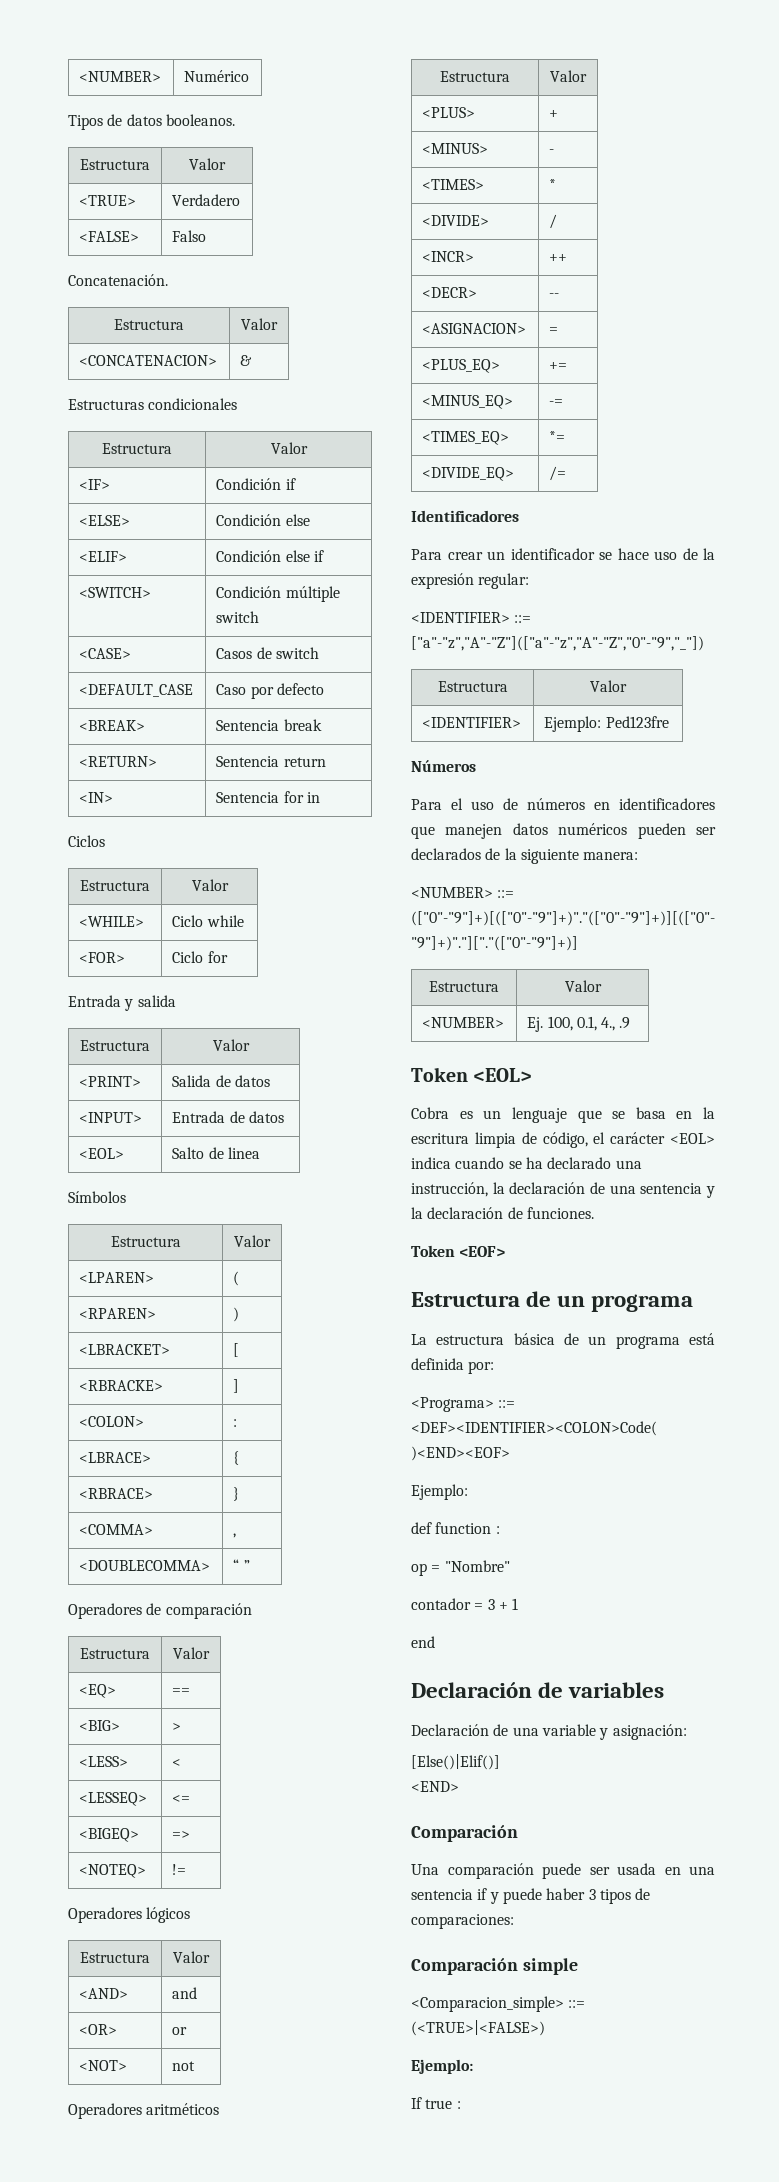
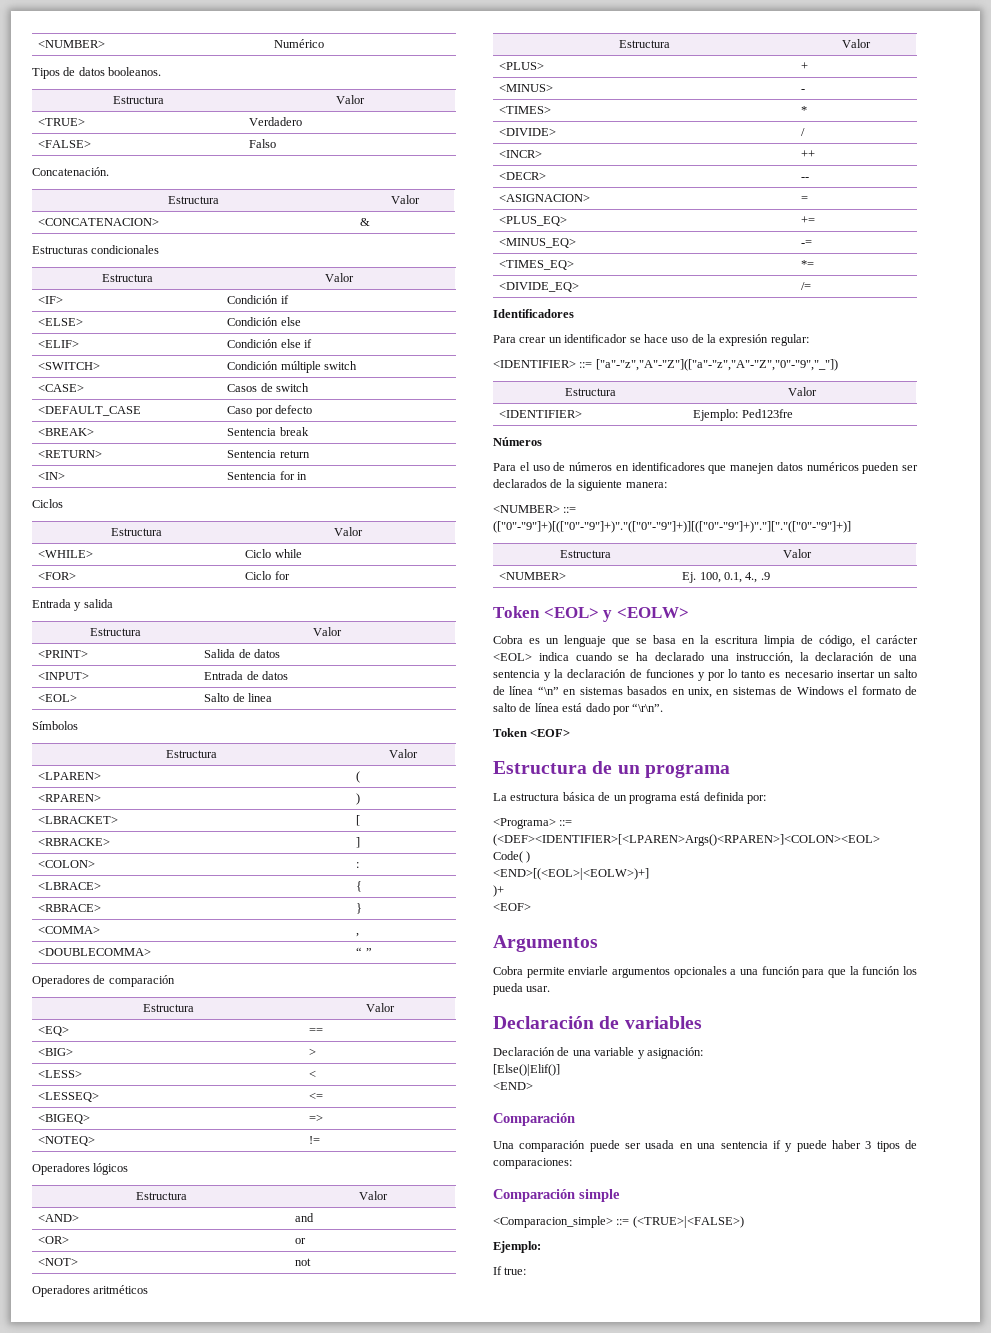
- Token <EOL>
+ Token <EOL> y <EOLW>
- Cobra es un lenguaje que se basa en la escritura limpia de código, el carácter <EOL> indica cuando se ha declarado una instrucción, la declaración de una sentencia y la declaración de funciones.
+ Cobra es un lenguaje que se basa en la escritura limpia de código, el carácter <EOL> indica cuando se ha declarado una instrucción, la declaración de una sentencia y la declaración de funciones y por lo tanto es necesario insertar un salto de línea “\n” en sistemas basados en unix, en sistemas de Windows el formato de salto de línea está dado por “\r\n”.
- <Programa> ::= <DEF><IDENTIFIER><COLON>Code( )<END><EOF>
- Ejemplo:
- def function :
- op = "Nombre"
- contador = 3 + 1
- end
+ <Programa> ::= (<DEF><IDENTIFIER>[<LPAREN>Args()<RPAREN>]<COLON><EOL>
+ Code( )
+ <END>[(<EOL>|<EOLW>)+]
+ )+
+ <EOF>
+ Argumentos
+ Cobra permite enviarle argumentos opcionales a una función para que la función los pueda usar.
- If true :
+ If true:

